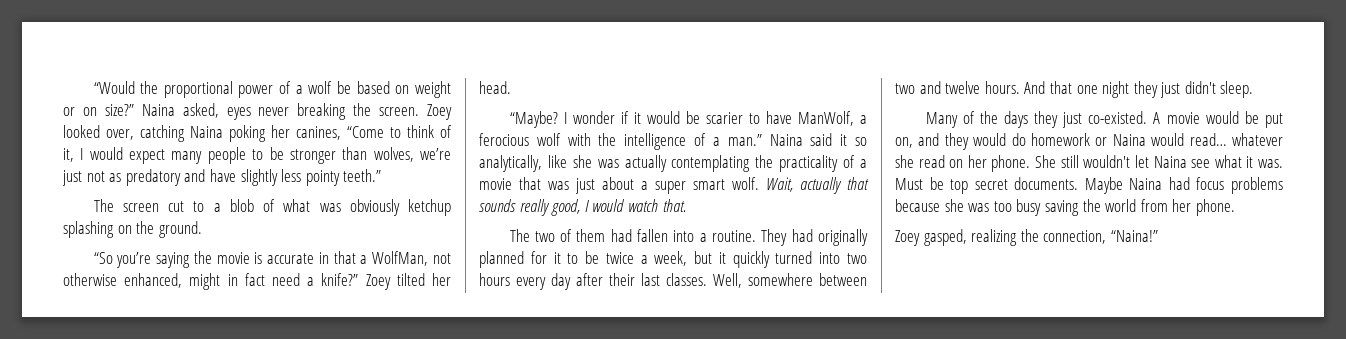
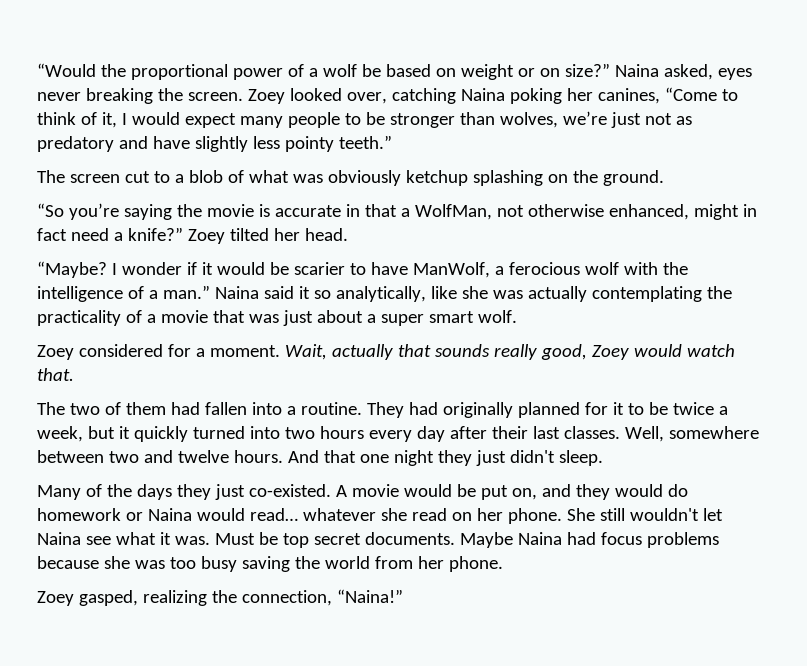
- Naina said it so analytically, like she was actually contemplating the practicality of a movie that was just about a super smart wolf. Wait, actually that sounds really good, I would watch that.
+ Naina said it so analytically, like she was actually contemplating the practicality of a movie that was just about a super smart wolf.
+ Zoey considered for a moment. Wait, actually that sounds really good, Zoey would watch that.

